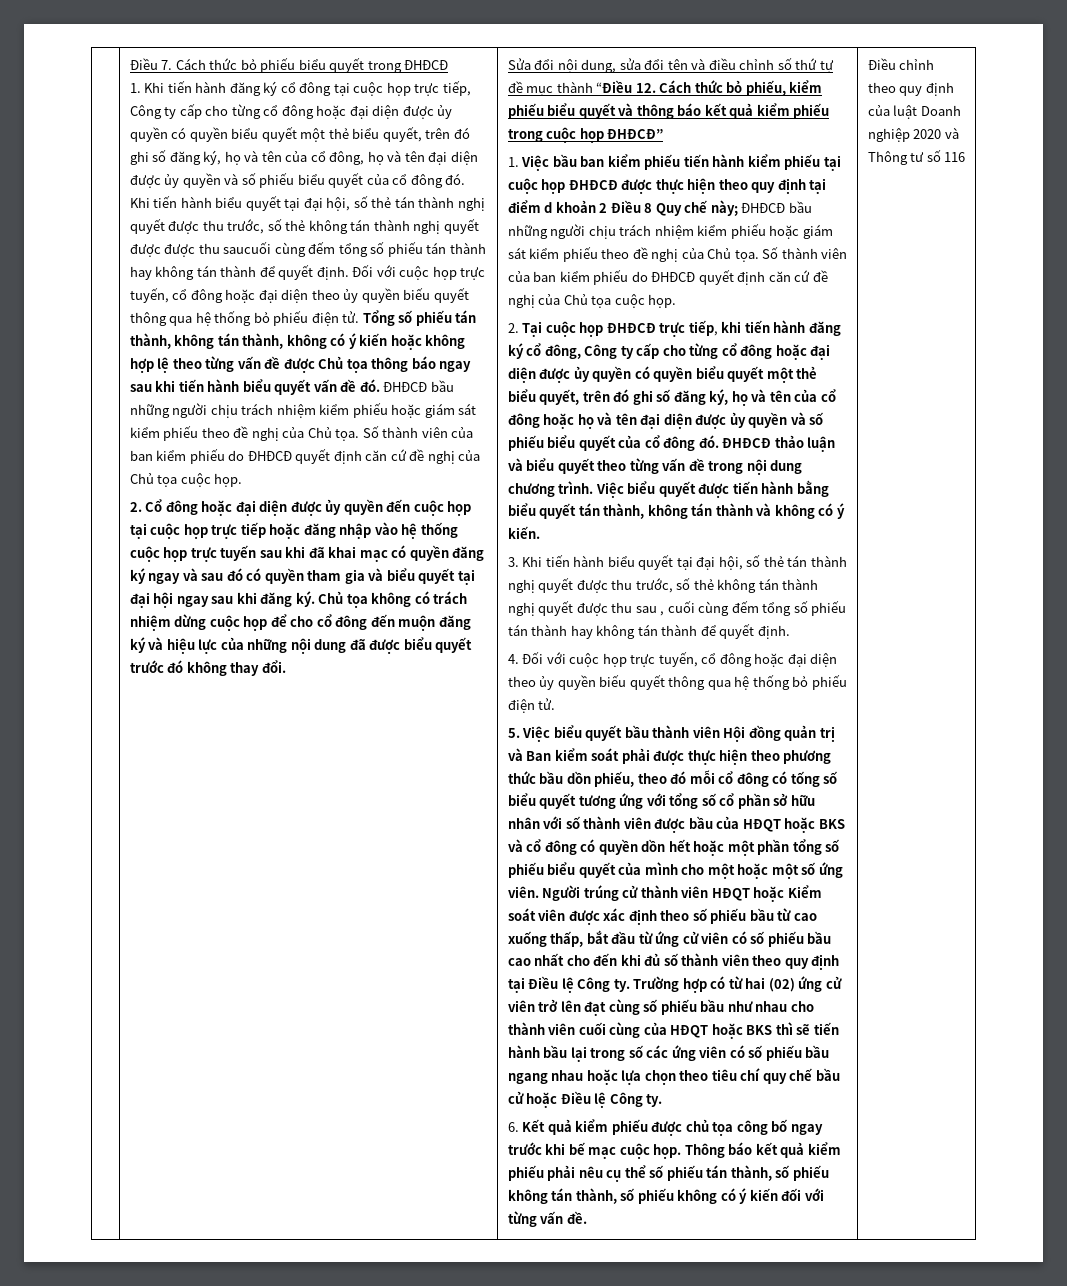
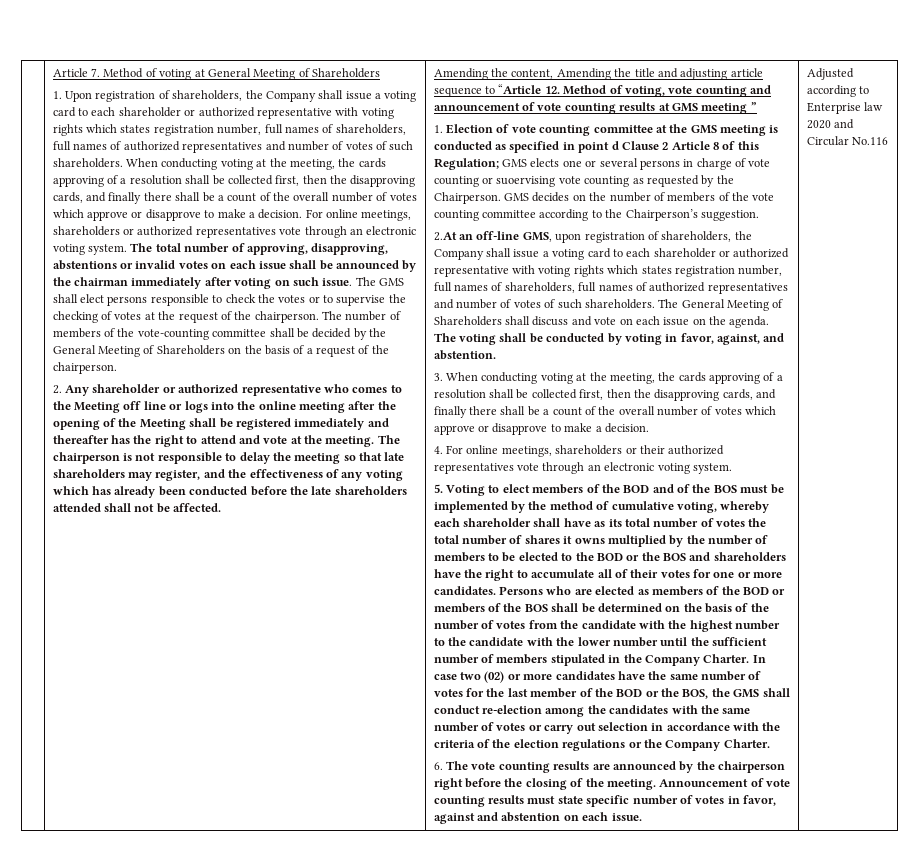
- Điều 7. Cách thức bỏ phiếu biểu quyết trong ĐHĐCĐ
- 1. Khi tiến hành đăng ký cổ đông tại cuộc họp trực tiếp, Công ty cấp cho từng cổ đông hoặc đại diện được ủy quyền có quyền biểu quyết một thẻ biểu quyết, trên đó ghi số đăng ký, họ và tên của cổ đông, họ và tên đại diện được ủy quyền và số phiếu biểu quyết của cổ đông đó. Khi tiến hành biểu quyết tại đại hội, số thẻ tán thành nghị quyết được thu trước, số thẻ không tán thành nghị quyết được được thu saucuối cùng đếm tổng số phiếu tán thành hay không tán thành để quyết định. Đối với cuộc họp trực tuyến, cổ đông hoặc đại diện theo ủy quyền biếu quyết thông qua hệ thống bỏ phiếu điện tử. Tổng số phiếu tán thành, không tán thành, không có ý kiến hoặc không hợp lệ theo từng vấn đề được Chủ tọa thông báo ngay sau khi tiến hành biểu quyết vấn đề đó. ĐHĐCĐ bầu những người chịu trách nhiệm kiểm phiếu hoặc giám sát kiểm phiếu theo đề nghị của Chủ tọa. Số thành viên của ban kiểm phiếu do ĐHĐCĐ quyết định căn cứ đề nghị của Chủ tọa cuộc họp.
- 2. Cổ đông hoặc đại diện được ủy quyền đến cuộc họp tại cuộc họp trực tiếp hoặc đăng nhập vào hệ thống cuộc họp trực tuyến sau khi đã khai mạc có quyền đăng ký ngay và sau đó có quyền tham gia và biểu quyết tại đại hội ngay sau khi đăng ký. Chủ tọa không có trách nhiệm dừng cuộc họp để cho cổ đông đến muộn đăng ký và hiệu lực của những nội dung đã được biểu quyết trước đó không thay đổi. | Sửa đổi nội dung, sửa đổi tên và điều chỉnh số thứ tự đề mục thành “Điều 12. Cách thức bỏ phiếu, kiểm phiếu biểu quyết và thông báo kết quả kiểm phiếu trong cuộc họp ĐHĐCĐ”
- 1. Việc bầu ban kiểm phiếu tiến hành kiểm phiếu tại cuộc họp ĐHĐCĐ được thực hiện theo quy định tại điểm d khoản 2 Điều 8 Quy chế này; ĐHĐCĐ bầu những người chịu trách nhiệm kiểm phiếu hoặc giám sát kiểm phiếu theo đề nghị của Chủ tọa. Số thành viên của ban kiểm phiếu do ĐHĐCĐ quyết định căn cứ đề nghị của Chủ tọa cuộc họp.
- 2. Tại cuộc họp ĐHĐCĐ trực tiếp, khi tiến hành đăng ký cổ đông, Công ty cấp cho từng cổ đông hoặc đại diện được ủy quyền có quyền biểu quyết một thẻ biểu quyết, trên đó ghi số đăng ký, họ và tên của cổ đông hoặc họ và tên đại diện được ủy quyền và số phiếu biểu quyết của cổ đông đó. ĐHĐCĐ thảo luận và biểu quyết theo từng vấn đề trong nội dung chương trình. Việc biểu quyết được tiến hành bằng biểu quyết tán thành, không tán thành và không có ý kiến.
- 3. Khi tiến hành biểu quyết tại đại hội, số thẻ tán thành nghị quyết được thu trước, số thẻ không tán thành nghị quyết được thu sau , cuối cùng đếm tổng số phiếu tán thành hay không tán thành để quyết định.
- 4. Đối với cuộc họp trực tuyến, cổ đông hoặc đại diện theo ủy quyền biếu quyết thông qua hệ thống bỏ phiếu điện tử.
- 5. Việc biểu quyết bầu thành viên Hội đồng quản trị và Ban kiểm soát phải được thực hiện theo phương thức bầu dồn phiếu, theo đó mỗi cổ đông có tống số biểu quyết tương ứng với tổng số cổ phần sở hữu nhân với số thành viên được bầu của HĐQT hoặc BKS và cổ đông có quyền dồn hết hoặc một phần tổng số phiếu biểu quyết của mình cho một hoặc một số ứng viên. Người trúng cử thành viên HĐQT hoặc Kiểm soát viên được xác định theo số phiếu bầu từ cao xuống thấp, bắt đầu từ ứng cử viên có số phiếu bầu cao nhất cho đến khi đủ số thành viên theo quy định tại Điều lệ Công ty. Trường hợp có từ hai (02) ứng cử viên trở lên đạt cùng số phiếu bầu như nhau cho thành viên cuối cùng của HĐQT hoặc BKS thì sẽ tiến hành bầu lại trong số các ứng viên có số phiếu bầu ngang nhau hoặc lựa chọn theo tiêu chí quy chế bầu cử hoặc Điều lệ Công ty.
- 6. Kết quả kiểm phiếu được chủ tọa công bố ngay trước khi bế mạc cuộc họp. Thông báo kết quả kiểm phiếu phải nêu cụ thể số phiếu tán thành, số phiếu không tán thành, số phiếu không có ý kiến đối với từng vấn đề. | Điều chỉnh theo quy định của luật Doanh nghiệp 2020 và Thông tư số 116
+ Article 7. Method of voting at General Meeting of Shareholders
+ 1. Upon registration of shareholders, the Company shall issue a voting card to each shareholder or authorized representative with voting rights which states registration number, full names of shareholders, full names of authorized representatives and number of votes of such shareholders. When conducting voting at the meeting, the cards approving of a resolution shall be collected first, then the disapproving cards, and finally there shall be a count of the overall number of votes which approve or disapprove to make a decision. For online meetings, shareholders or authorized representatives vote through an electronic voting system. The total number of approving, disapproving, abstentions or invalid votes on each issue shall be announced by the chairman immediately after voting on such issue. The GMS shall elect persons responsible to check the votes or to supervise the checking of votes at the request of the chairperson. The number of members of the vote-counting committee shall be decided by the General Meeting of Shareholders on the basis of a request of the chairperson.
+ 2. Any shareholder or authorized representative who comes to the Meeting off line or logs into the online meeting after the opening of the Meeting shall be registered immediately and thereafter has the right to attend and vote at the meeting. The chairperson is not responsible to delay the meeting so that late shareholders may register, and the effectiveness of any voting which has already been conducted before the late shareholders attended shall not be affected. | Amending the content, Amending the title and adjusting article sequence to “Article 12. Method of voting, vote counting and announcement of vote counting results at GMS meeting ”
+ 1. Election of vote counting committee at the GMS meeting is conducted as specified in point d Clause 2 Article 8 of this Regulation; GMS elects one or several persons in charge of vote counting or suoervising vote counting as requested by the Chairperson. GMS decides on the number of members of the vote counting committee according to the Chairperson’s suggestion.
+ 2.At an off-line GMS, upon registration of shareholders, the Company shall issue a voting card to each shareholder or authorized representative with voting rights which states registration number, full names of shareholders, full names of authorized representatives and number of votes of such shareholders. The General Meeting of Shareholders shall discuss and vote on each issue on the agenda. The voting shall be conducted by voting in favor, against, and abstention.
+ 3. When conducting voting at the meeting, the cards approving of a resolution shall be collected first, then the disapproving cards, and finally there shall be a count of the overall number of votes which approve or disapprove to make a decision.
+ 4. For online meetings, shareholders or their authorized representatives vote through an electronic voting system.
+ 5. Voting to elect members of the BOD and of the BOS must be implemented by the method of cumulative voting, whereby each shareholder shall have as its total number of votes the total number of shares it owns multiplied by the number of members to be elected to the BOD or the BOS and shareholders have the right to accumulate all of their votes for one or more candidates. Persons who are elected as members of the BOD or members of the BOS shall be determined on the basis of the number of votes from the candidate with the highest number to the candidate with the lower number until the sufficient number of members stipulated in the Company Charter. In case two (02) or more candidates have the same number of votes for the last member of the BOD or the BOS, the GMS shall conduct re-election among the candidates with the same number of votes or carry out selection in accordance with the criteria of the election regulations or the Company Charter.
+ 6. The vote counting results are announced by the chairperson right before the closing of the meeting. Announcement of vote counting results must state specific number of votes in favor, against and abstention on each issue. | Adjusted according to Enterprise law 2020 and Circular No.116

